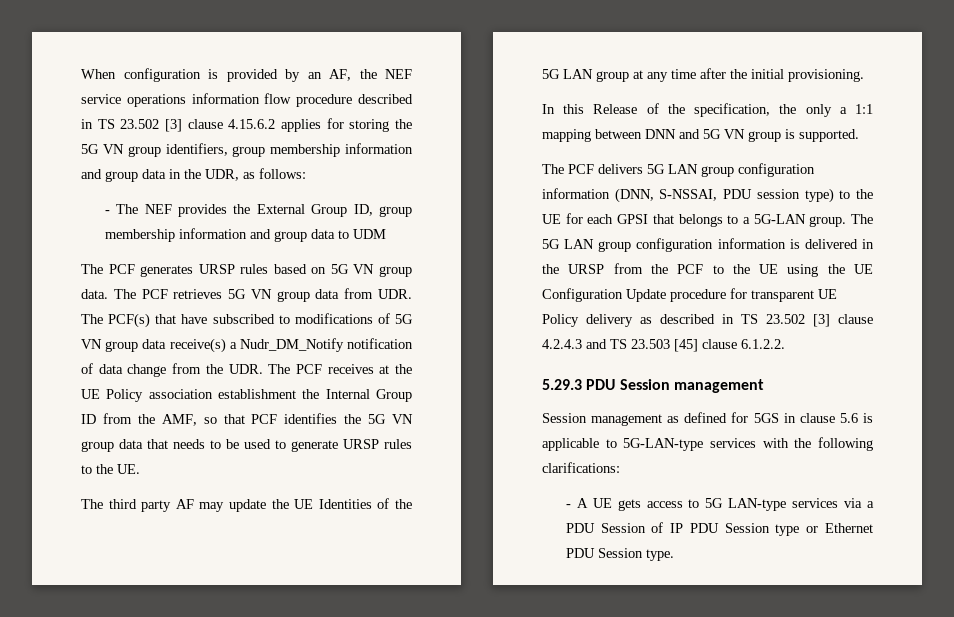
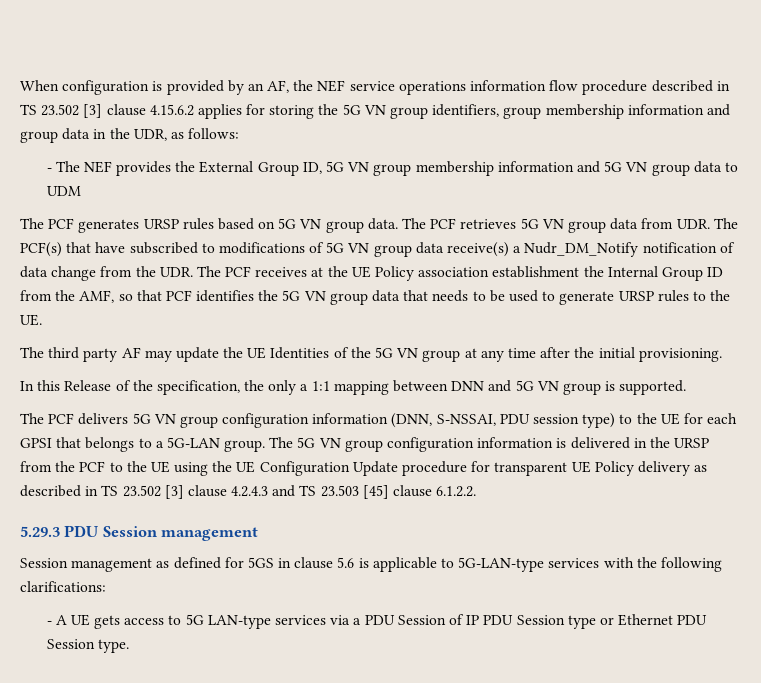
- - The NEF provides the External Group ID, group membership information and group data to UDM
+ - The NEF provides the External Group ID, 5G VN group membership information and 5G VN group data to UDM
- The third party AF may update the UE Identities of the 5G LAN group at any time after the initial provisioning.
+ The third party AF may update the UE Identities of the 5G VN group at any time after the initial provisioning.
- The PCF delivers 5G LAN group configuration information (DNN, S-NSSAI, PDU session type) to the UE for each GPSI that belongs to a 5G-LAN group.
+ The PCF delivers 5G VN group configuration information (DNN, S-NSSAI, PDU session type) to the UE for each GPSI that belongs to a 5G-LAN group.
- The 5G LAN group configuration information is delivered in the URSP from the PCF to the UE using the UE Configuration Update procedure for transparent UE Policy delivery as described in TS 23.502 [3] clause 4.2.4.3 and TS 23.503 [45] clause 6.1.2.2.
+ The 5G VN group configuration information is delivered in the URSP from the PCF to the UE using the UE Configuration Update procedure for transparent UE Policy delivery as described in TS 23.502 [3] clause 4.2.4.3 and TS 23.503 [45] clause 6.1.2.2.

